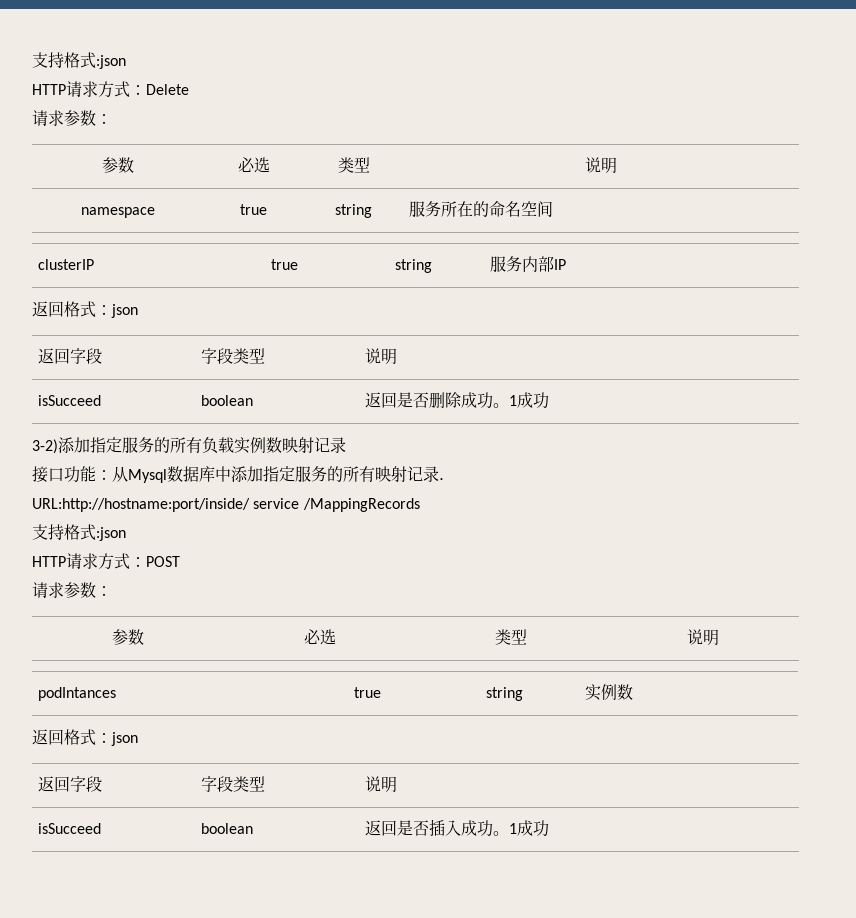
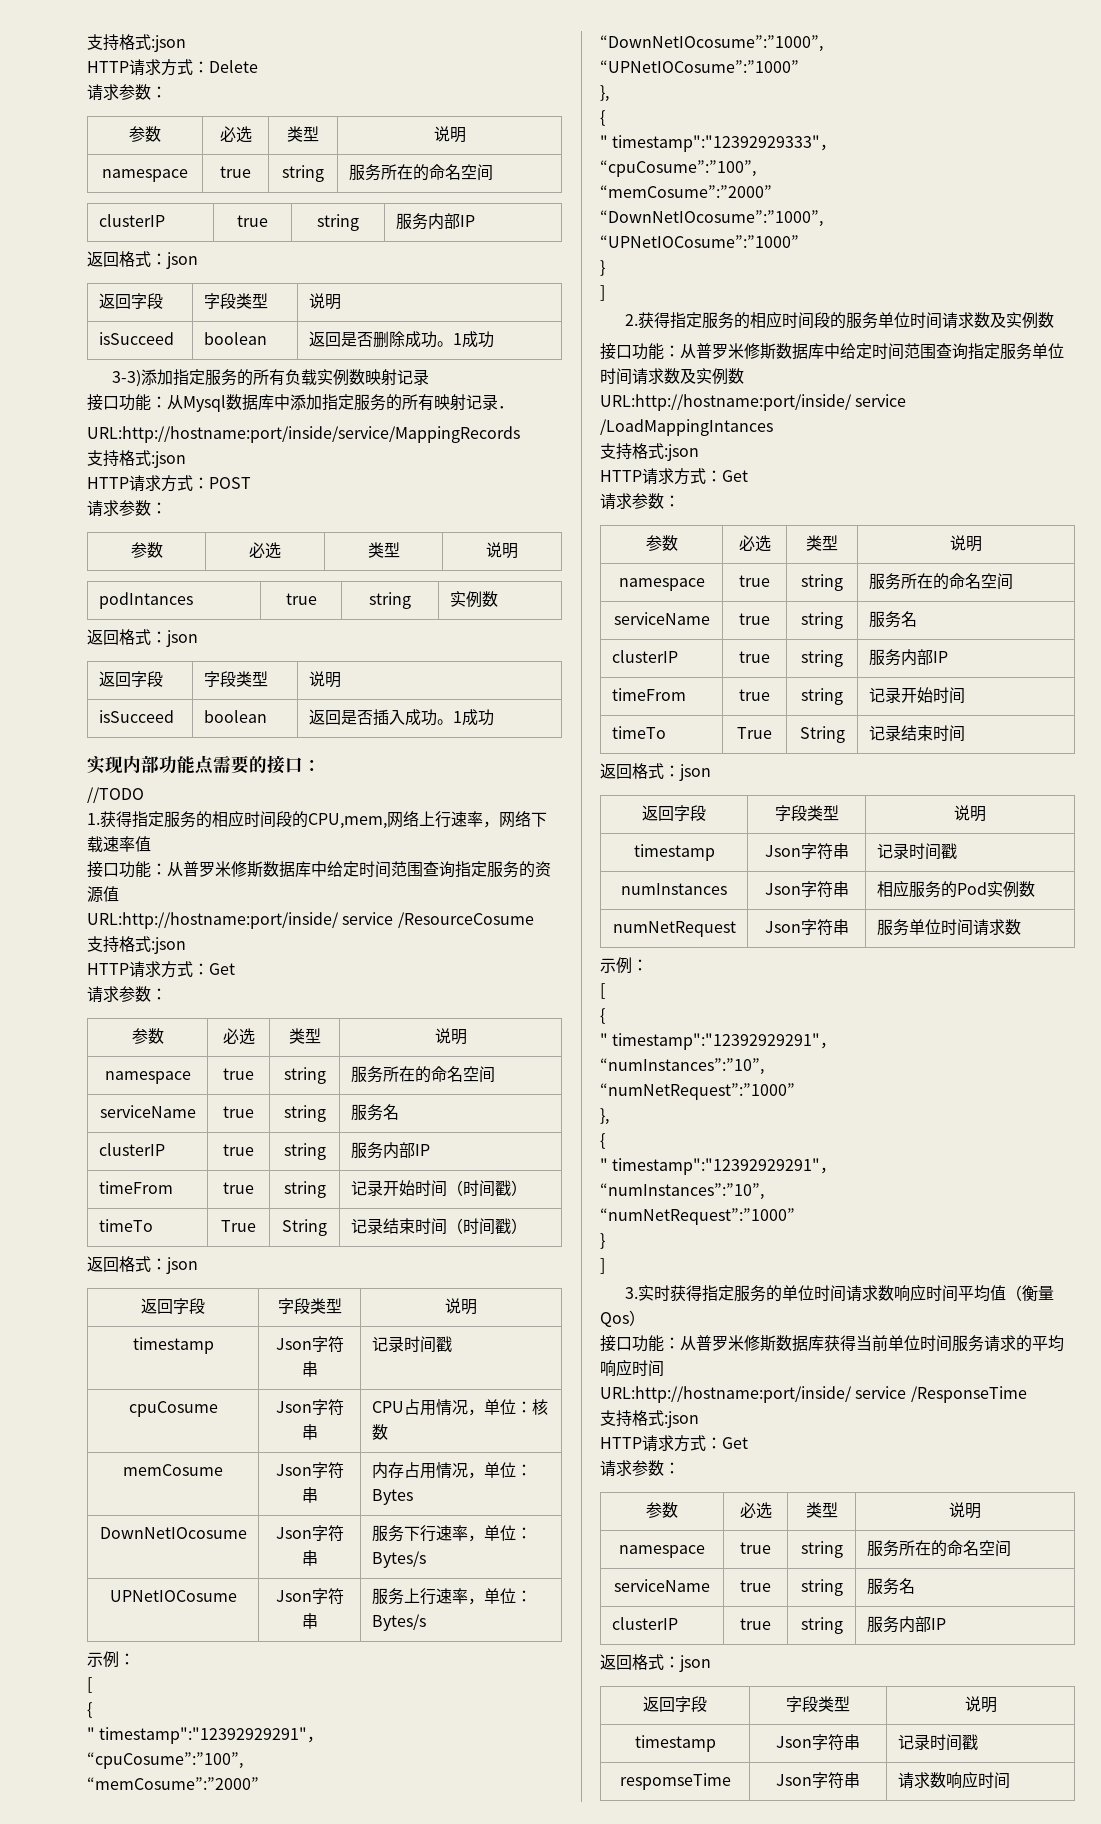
- 3-2)添加指定服务的所有负载实例数映射记录
+ 3-3)添加指定服务的所有负载实例数映射记录
- URL:http://hostname:port/inside/ service /MappingRecords
+ URL:http://hostname:port/inside/service/MappingRecords
+ 实现内部功能点需要的接口：
+ //TODO
+ 1.获得指定服务的相应时间段的CPU,mem,网络上行速率，网络下载速率值
+ 接口功能：从普罗米修斯数据库中给定时间范围查询指定服务的资源值
+ URL:http://hostname:port/inside/ service /ResourceCosume
+ 支持格式:json
+ HTTP请求方式：Get
+ 请求参数：
+ 参数 | 必选 | 类型 | 说明
+ namespace | true | string | 服务所在的命名空间
+ serviceName | true | string | 服务名
+ clusterIP | true | string | 服务内部IP
+ timeFrom | true | string | 记录开始时间（时间戳）
+ timeTo | True | String | 记录结束时间（时间戳）
+ 返回格式：json
+ 返回字段 | 字段类型 | 说明
+ timestamp | Json字符串 | 记录时间戳
+ cpuCosume | Json字符串 | CPU占用情况，单位：核数
+ memCosume | Json字符串 | 内存占用情况，单位：Bytes
+ DownNetIOcosume | Json字符串 | 服务下行速率，单位：Bytes/s
+ UPNetIOCosume | Json字符串 | 服务上行速率，单位：Bytes/s
+ 示例：
+ [
+ {
+ " timestamp":"12392929291"，
+ “cpuCosume”:”100”,
+ “memCosume”:”2000”
+ “DownNetIOcosume”:”1000”,
+ “UPNetIOCosume”:”1000”
+ },
+ {
+ " timestamp":"12392929333"，
+ “cpuCosume”:”100”,
+ “memCosume”:”2000”
+ “DownNetIOcosume”:”1000”,
+ “UPNetIOCosume”:”1000”
+ }
+ ]
+ 2.获得指定服务的相应时间段的服务单位时间请求数及实例数
+ 接口功能：从普罗米修斯数据库中给定时间范围查询指定服务单位时间请求数及实例数
+ URL:http://hostname:port/inside/ service /LoadMappingIntances
+ 支持格式:json
+ HTTP请求方式：Get
+ 请求参数：
+ 参数 | 必选 | 类型 | 说明
+ namespace | true | string | 服务所在的命名空间
+ serviceName | true | string | 服务名
+ clusterIP | true | string | 服务内部IP
+ timeFrom | true | string | 记录开始时间
+ timeTo | True | String | 记录结束时间
+ 返回格式：json
+ 返回字段 | 字段类型 | 说明
+ timestamp | Json字符串 | 记录时间戳
+ numInstances | Json字符串 | 相应服务的Pod实例数
+ numNetRequest | Json字符串 | 服务单位时间请求数
+ 示例：
+ [
+ {
+ " timestamp":"12392929291"，
+ “numInstances”:”10”,
+ “numNetRequest”:”1000”
+ },
+ {
+ " timestamp":"12392929291"，
+ “numInstances”:”10”,
+ “numNetRequest”:”1000”
+ }
+ ]
+ 3.实时获得指定服务的单位时间请求数响应时间平均值（衡量Qos）
+ 接口功能：从普罗米修斯数据库获得当前单位时间服务请求的平均响应时间
+ URL:http://hostname:port/inside/ service /ResponseTime
+ 支持格式:json
+ HTTP请求方式：Get
+ 请求参数：
+ 参数 | 必选 | 类型 | 说明
+ namespace | true | string | 服务所在的命名空间
+ serviceName | true | string | 服务名
+ clusterIP | true | string | 服务内部IP
+ 返回格式：json
+ 返回字段 | 字段类型 | 说明
+ timestamp | Json字符串 | 记录时间戳
+ respomseTime | Json字符串 | 请求数响应时间

